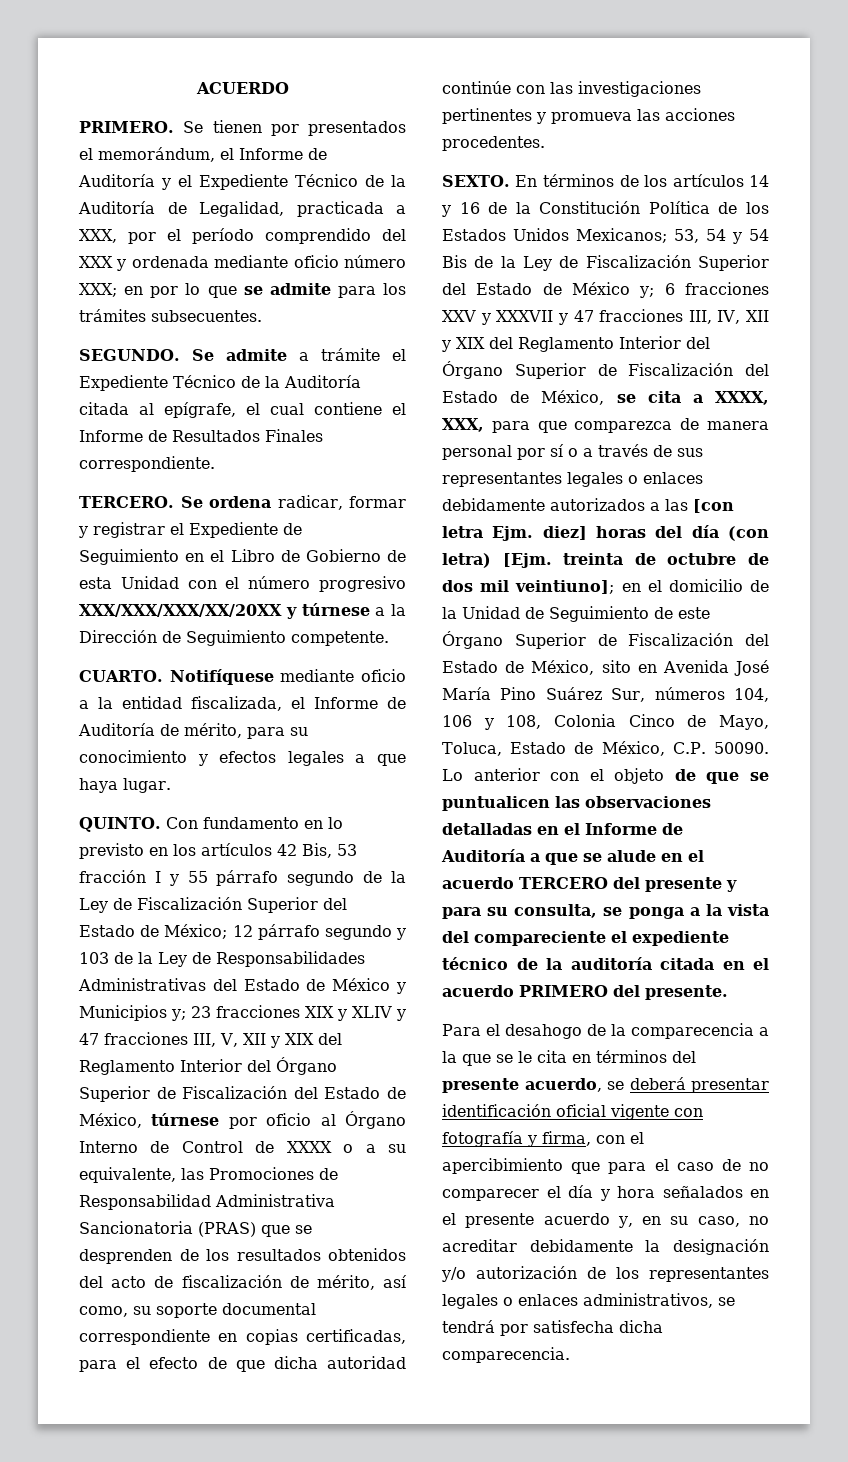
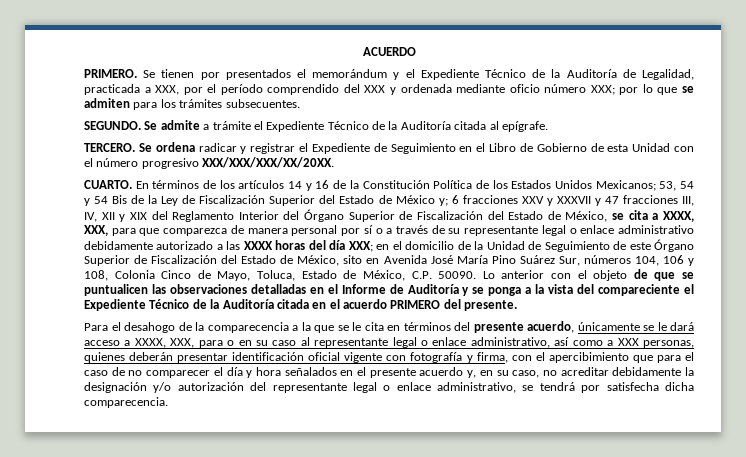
- Se tienen por presentados el memorándum, el Informe de Auditoría y el Expediente Técnico de la Auditoría de Legalidad, practicada a XXX, por el período comprendido del XXX y ordenada mediante oficio número XXX; en por lo que se admite para los trámites subsecuentes.
+ Se tienen por presentados el memorándum y el Expediente Técnico de la Auditoría de Legalidad, practicada a XXX, por el período comprendido del XXX y ordenada mediante oficio número XXX; por lo que se admiten para los trámites subsecuentes.
- Se admite a trámite el Expediente Técnico de la Auditoría citada al epígrafe, el cual contiene el Informe de Resultados Finales correspondiente.
+ Se admite a trámite el Expediente Técnico de la Auditoría citada al epígrafe.
- Se ordena radicar, formar y registrar el Expediente de Seguimiento en el Libro de Gobierno de esta Unidad con el número progresivo XXX/XXX/XXX/XX/20XX y túrnese a la Dirección de Seguimiento competente.
- CUARTO. Notifíquese mediante oficio a la entidad fiscalizada, el Informe de Auditoría de mérito, para su conocimiento y efectos legales a que haya lugar.
- QUINTO. Con fundamento en lo previsto en los artículos 42 Bis, 53 fracción I y 55 párrafo segundo de la Ley de Fiscalización Superior del Estado de México; 12 párrafo segundo y 103 de la Ley de Responsabilidades Administrativas del Estado de México y Municipios y; 23 fracciones XIX y XLIV y 47 fracciones III, V, XII y XIX del Reglamento Interior del Órgano Superior de Fiscalización del Estado de México, túrnese por oficio al Órgano Interno de Control de XXXX o a su equivalente, las Promociones de Responsabilidad Administrativa Sancionatoria (PRAS) que se desprenden de los resultados obtenidos del acto de fiscalización de mérito, así como, su soporte documental correspondiente en copias certificadas, para el efecto de que dicha autoridad continúe con las investigaciones pertinentes y promueva las acciones procedentes.
- SEXTO.
+ Se ordena radicar y registrar el Expediente de Seguimiento en el Libro de Gobierno de esta Unidad con el número progresivo XXX/XXX/XXX/XX/20XX.
+ CUARTO.
- 6 fracciones XXV y XXXVII y 47 fracciones III, IV, XII y XIX del Reglamento Interior del Órgano Superior de Fiscalización del Estado de México, se cita a XXXX, XXX, para que comparezca de manera personal por sí o a través de sus representantes legales o enlaces debidamente autorizados a las [con letra Ejm. diez] horas del día (con letra) [Ejm. treinta de octubre de dos mil veintiuno];
+ 6 fracciones XXV y XXXVII y 47 fracciones III, IV, XII y XIX del Reglamento Interior del Órgano Superior de Fiscalización del Estado de México, se cita a XXXX, XXX, para que comparezca de manera personal por sí o a través de su representante legal o enlace administrativo debidamente autorizado a las XXXX horas del día XXX;
- Lo anterior con el objeto de que se puntualicen las observaciones detalladas en el Informe de Auditoría a que se alude en el acuerdo TERCERO del presente y para su consulta, se ponga a la vista del compareciente el expediente técnico de la auditoría citada en el acuerdo PRIMERO del presente.
+ Lo anterior con el objeto de que se puntualicen las observaciones detalladas en el Informe de Auditoría y se ponga a la vista del compareciente el Expediente Técnico de la Auditoría citada en el acuerdo PRIMERO del presente.
- Para el desahogo de la comparecencia a la que se le cita en términos del presente acuerdo, se deberá presentar identificación oficial vigente con fotografía y firma, con el apercibimiento que para el caso de no comparecer el día y hora señalados en el presente acuerdo y, en su caso, no acreditar debidamente la designación y/o autorización de los representantes legales o enlaces administrativos, se tendrá por satisfecha dicha comparecencia.
+ Para el desahogo de la comparecencia a la que se le cita en términos del presente acuerdo, únicamente se le dará acceso a XXXX, XXX, para o en su caso al representante legal o enlace administrativo, así como a XXX personas, quienes deberán presentar identificación oficial vigente con fotografía y firma, con el apercibimiento que para el caso de no comparecer el día y hora señalados en el presente acuerdo y, en su caso, no acreditar debidamente la designación y/o autorización del representante legal o enlace administrativo, se tendrá por satisfecha dicha comparecencia.

